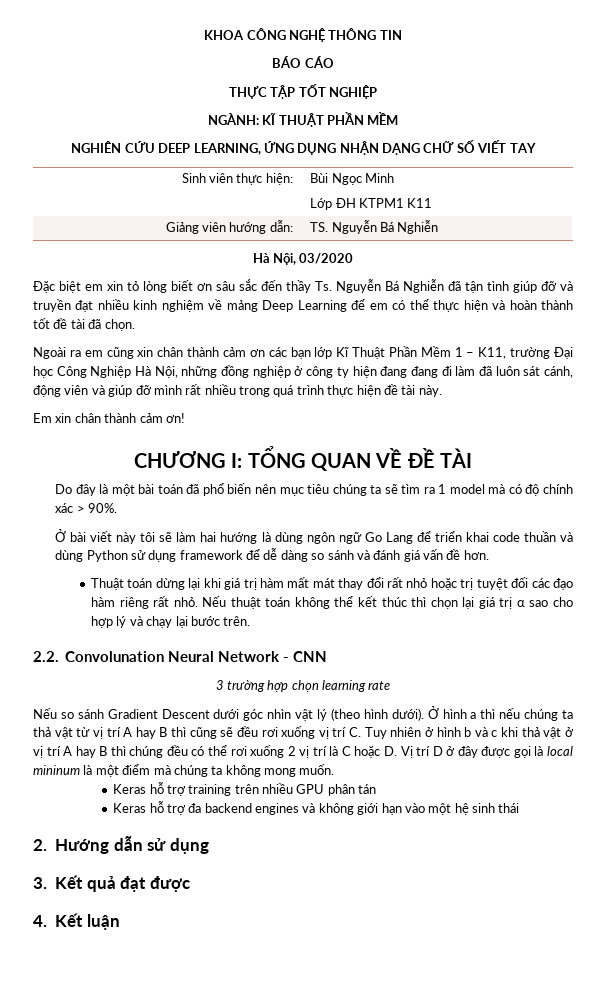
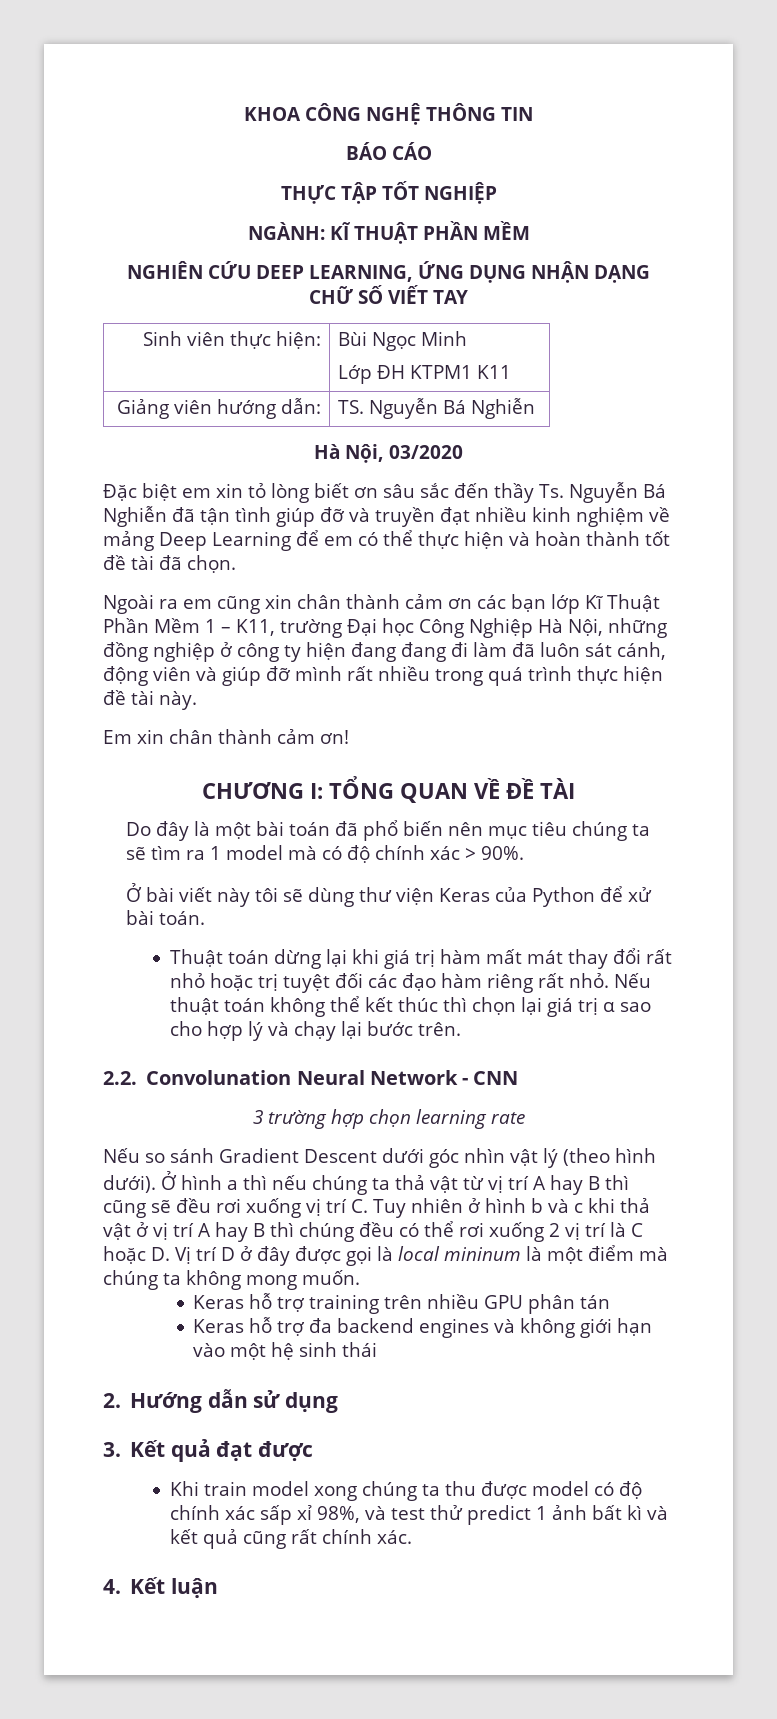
- Ở bài viết này tôi sẽ làm hai hướng là dùng ngôn ngữ Go Lang để triển khai code thuần và dùng Python sử dụng framework để dễ dàng so sánh và đánh giá vấn đề hơn.
+ Ở bài viết này tôi sẽ dùng thư viện Keras của Python để xử bài toán.
+ Khi train model xong chúng ta thu được model có độ chính xác sấp xỉ 98%, và test thử predict 1 ảnh bất kì và kết quả cũng rất chính xác.

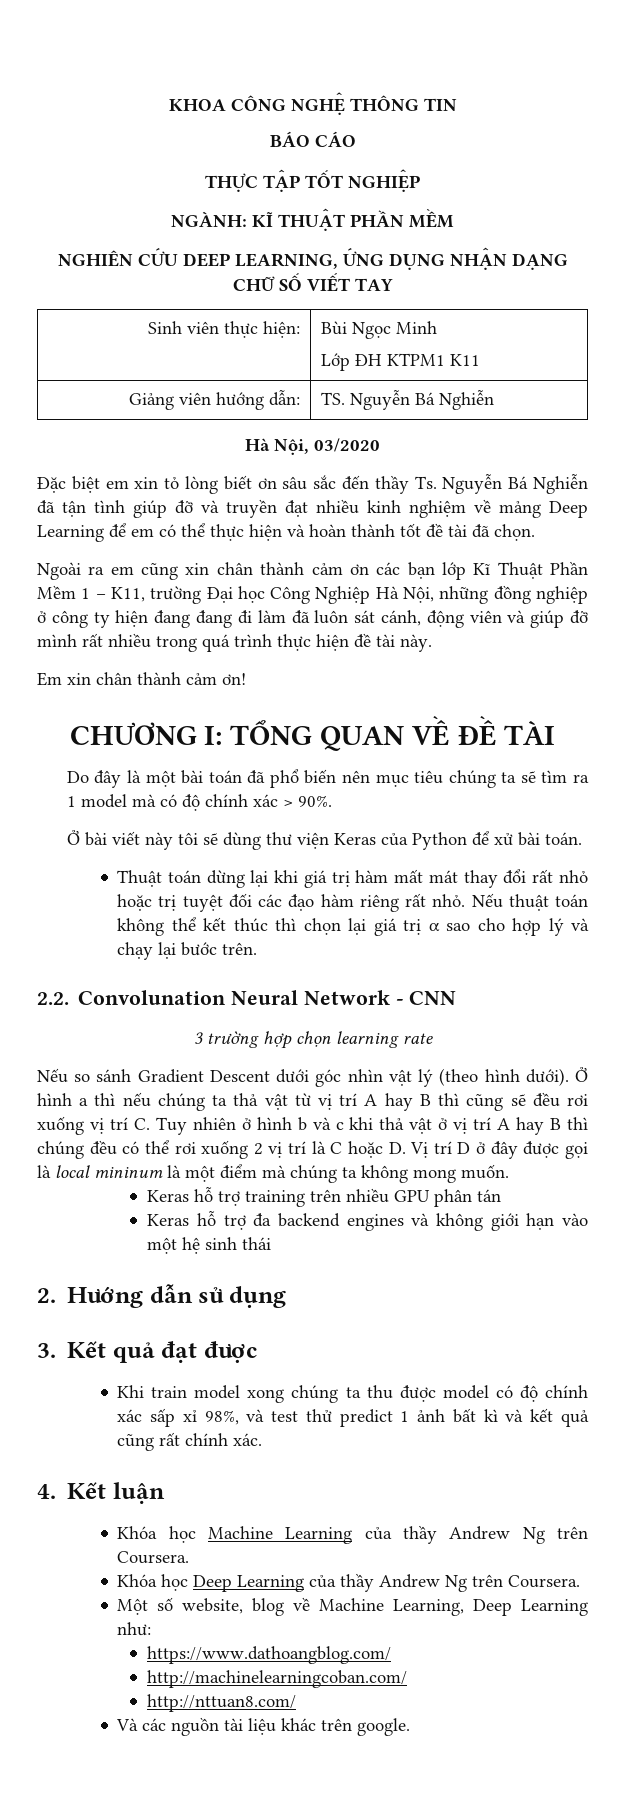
+ Khóa học Machine Learning của thầy Andrew Ng trên Coursera.
+ Khóa học Deep Learning của thầy Andrew Ng trên Coursera.
+ Một số website, blog về Machine Learning, Deep Learning như:
+ https://www.dathoangblog.com/
+ http://machinelearningcoban.com/
+ http://nttuan8.com/
+ Và các nguồn tài liệu khác trên google.

